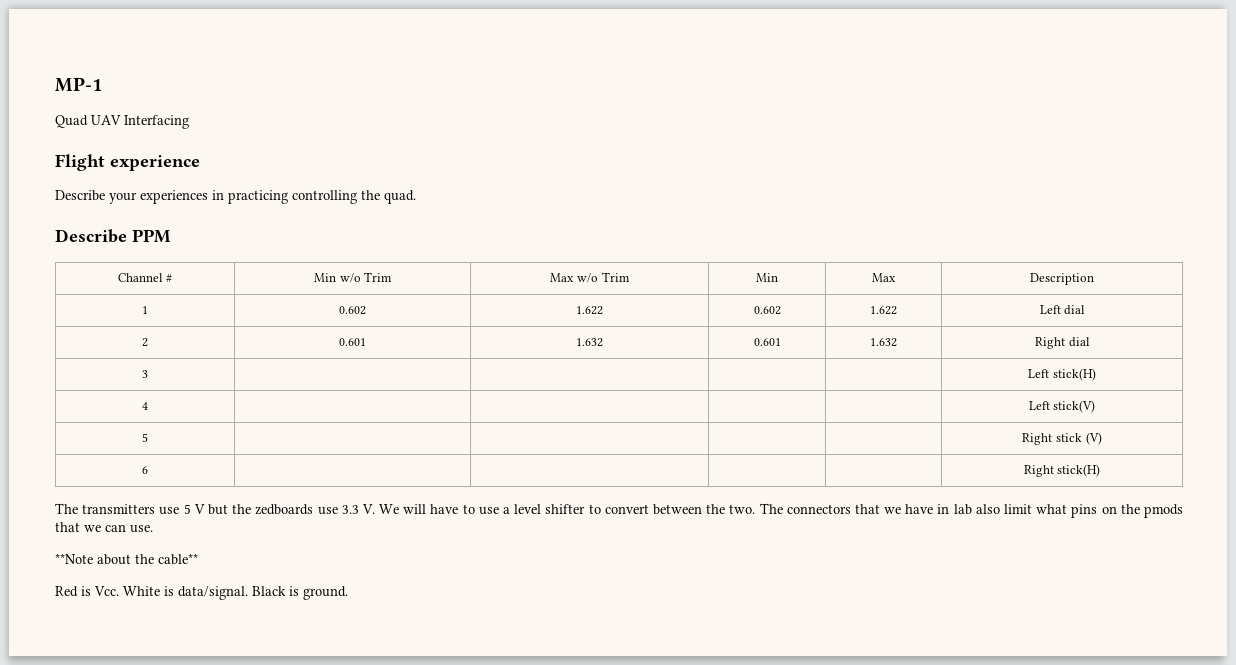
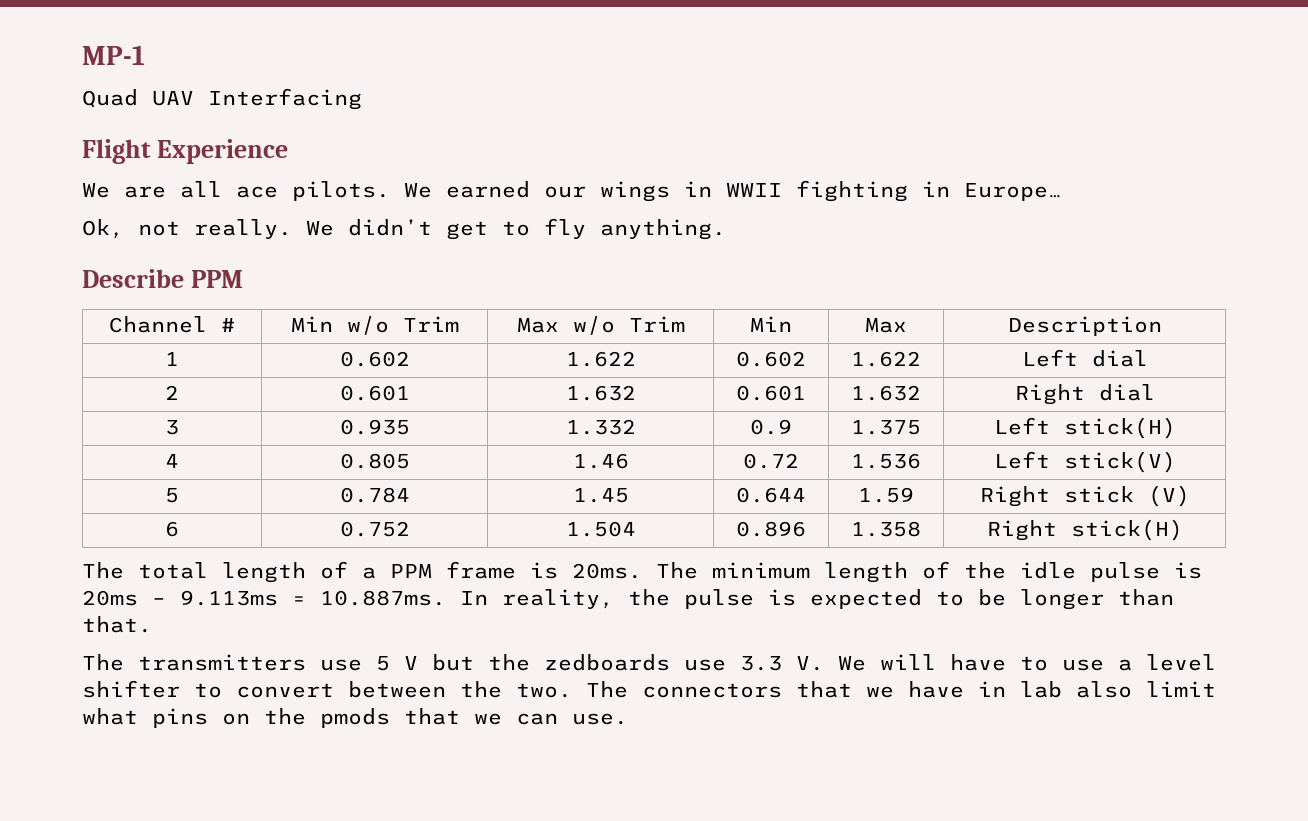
- Flight experience
- Describe your experiences in practicing controlling the quad.
+ Flight Experience
+ We are all ace pilots. We earned our wings in WWII fighting in Europe…
+ Ok, not really. We didn’t get to fly anything.
- 3 | | | | | Left stick(H)
+ 3 | 0.935 | 1.332 | 0.9 | 1.375 | Left stick(H)
- 4 | | | | | Left stick(V)
+ 4 | 0.805 | 1.46 | 0.72 | 1.536 | Left stick(V)
- 5 | | | | | Right stick (V)
+ 5 | 0.784 | 1.45 | 0.644 | 1.59 | Right stick (V)
- 6 | | | | | Right stick(H)
+ 6 | 0.752 | 1.504 | 0.896 | 1.358 | Right stick(H)
+ The total length of a PPM frame is 20ms. The minimum length of the idle pulse is 20ms – 9.113ms = 10.887ms. In reality, the pulse is expected to be longer than that.
- **Note about the cable**
- Red is Vcc. White is data/signal. Black is ground.

